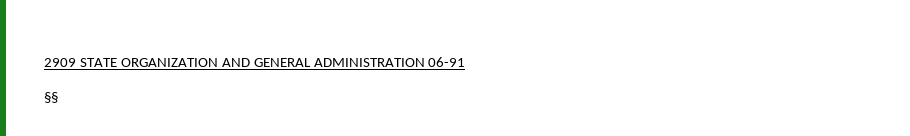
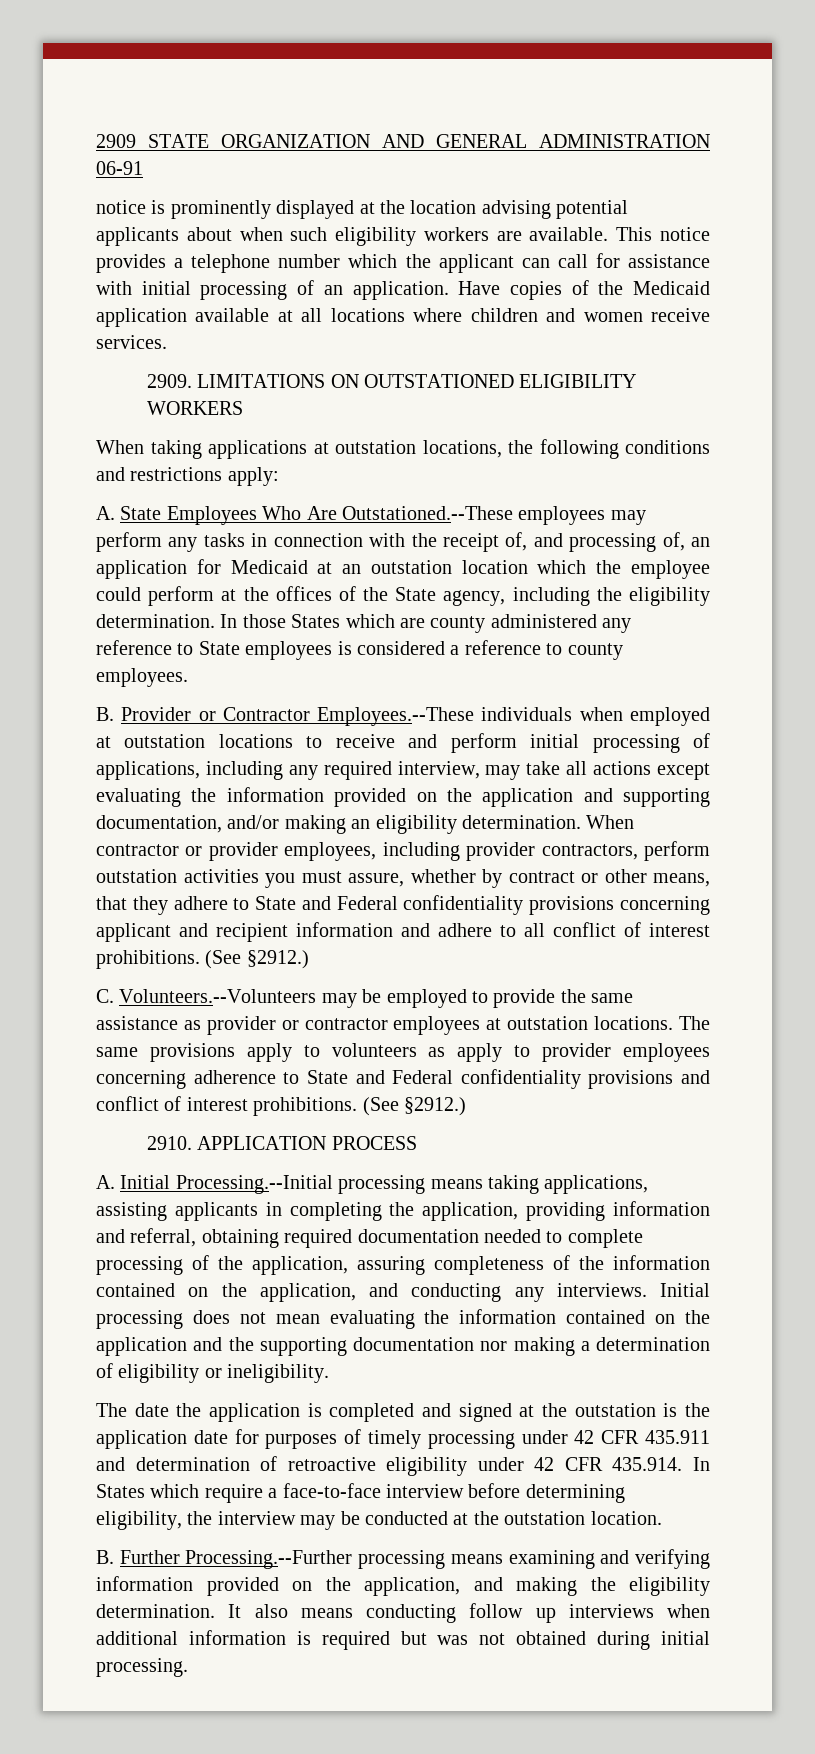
- §§
+ notice is prominently displayed at the location advising potential applicants about when such eligibility workers are available. This notice provides a telephone number which the applicant can call for assistance with initial processing of an application. Have copies of the Medicaid application available at all locations where children and women receive services.
+ 2909. LIMITATIONS ON OUTSTATIONED ELIGIBILITY WORKERS
+ When taking applications at outstation locations, the following conditions and restrictions apply:
+ A. State Employees Who Are Outstationed.--These employees may perform any tasks in connection with the receipt of, and processing of, an application for Medicaid at an outstation location which the employee could perform at the offices of the State agency, including the eligibility determination. In those States which are county administered any reference to State employees is considered a reference to county employees.
+ B. Provider or Contractor Employees.--These individuals when employed at outstation locations to receive and perform initial processing of applications, including any required interview, may take all actions except evaluating the information provided on the application and supporting documentation, and/or making an eligibility determination. When contractor or provider employees, including provider contractors, perform outstation activities you must assure, whether by contract or other means, that they adhere to State and Federal confidentiality provisions concerning applicant and recipient information and adhere to all conflict of interest prohibitions. (See §2912.)
+ C. Volunteers.--Volunteers may be employed to provide the same assistance as provider or contractor employees at outstation locations. The same provisions apply to volunteers as apply to provider employees concerning adherence to State and Federal confidentiality provisions and conflict of interest prohibitions. (See §2912.)
+ 2910. APPLICATION PROCESS
+ A. Initial Processing.--Initial processing means taking applications, assisting applicants in completing the application, providing information and referral, obtaining required documentation needed to complete processing of the application, assuring completeness of the information contained on the application, and conducting any interviews. Initial processing does not mean evaluating the information contained on the application and the supporting documentation nor making a determination of eligibility or ineligibility.
+ The date the application is completed and signed at the outstation is the application date for purposes of timely processing under 42 CFR 435.911 and determination of retroactive eligibility under 42 CFR 435.914. In States which require a face-to-face interview before determining eligibility, the interview may be conducted at the outstation location.
+ B. Further Processing.--Further processing means examining and verifying information provided on the application, and making the eligibility determination. It also means conducting follow up interviews when additional information is required but was not obtained during initial processing.

